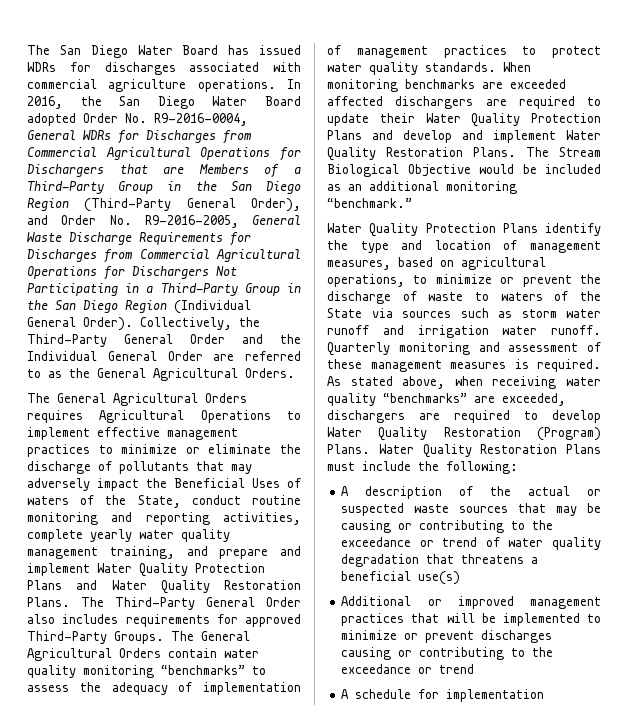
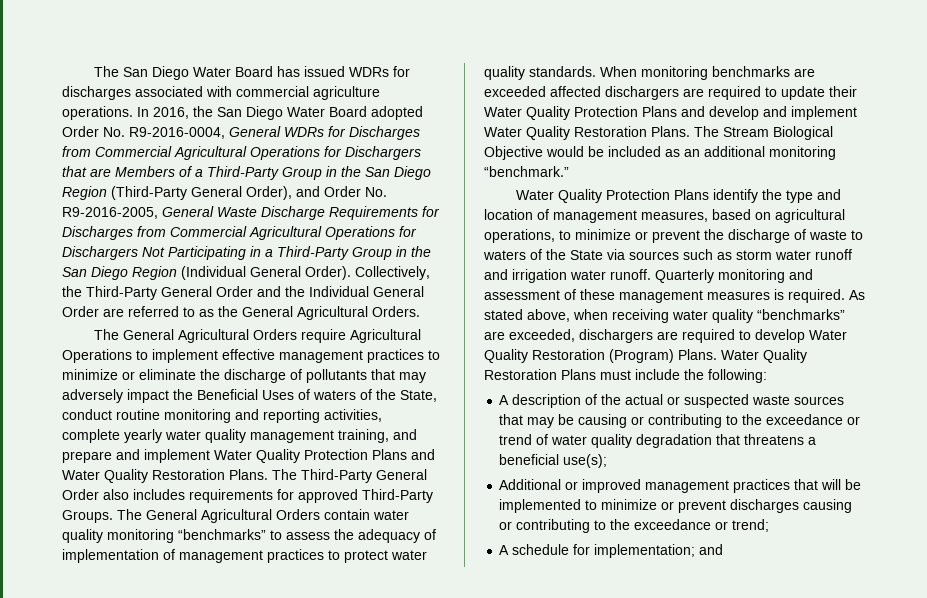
- The General Agricultural Orders requires Agricultural Operations to implement effective management practices to minimize or eliminate the discharge of pollutants that may adversely impact the Beneficial Uses of waters of the State, conduct routine monitoring and reporting activities, complete yearly water quality management training, and prepare and implement Water Quality Protection Plans and Water Quality Restoration Plans.
+ The General Agricultural Orders require Agricultural Operations to implement effective management practices to minimize or eliminate the discharge of pollutants that may adversely impact the Beneficial Uses of waters of the State, conduct routine monitoring and reporting activities, complete yearly water quality management training, and prepare and implement Water Quality Protection Plans and Water Quality Restoration Plans.
- A description of the actual or suspected waste sources that may be causing or contributing to the exceedance or trend of water quality degradation that threatens a beneficial use(s)
+ A description of the actual or suspected waste sources that may be causing or contributing to the exceedance or trend of water quality degradation that threatens a beneficial use(s);
- Additional or improved management practices that will be implemented to minimize or prevent discharges causing or contributing to the exceedance or trend
+ Additional or improved management practices that will be implemented to minimize or prevent discharges causing or contributing to the exceedance or trend;
- A schedule for implementation
+ A schedule for implementation; and

